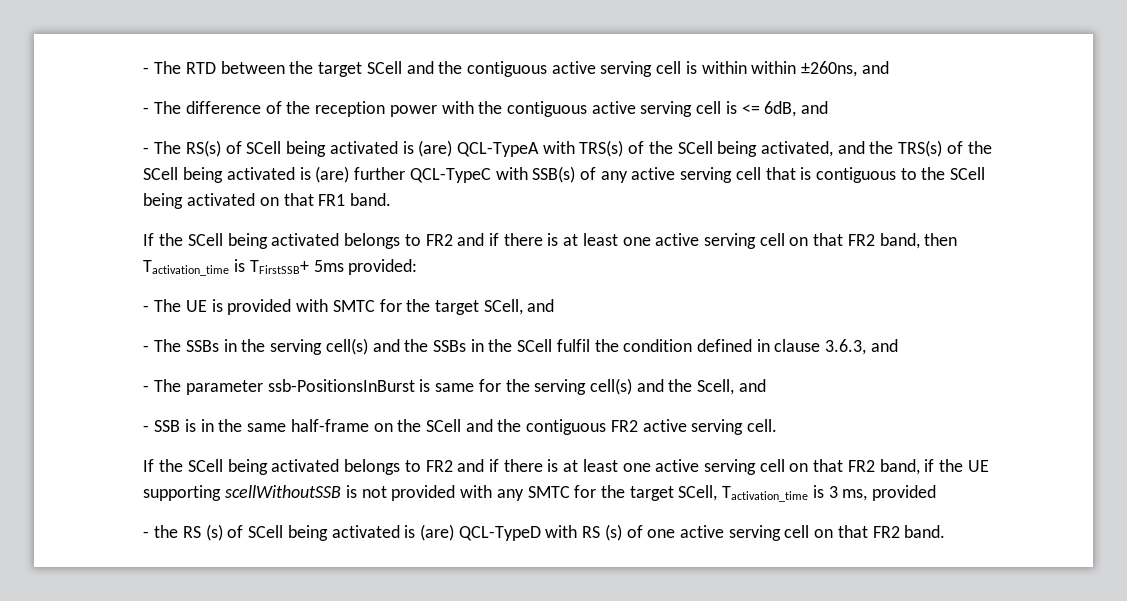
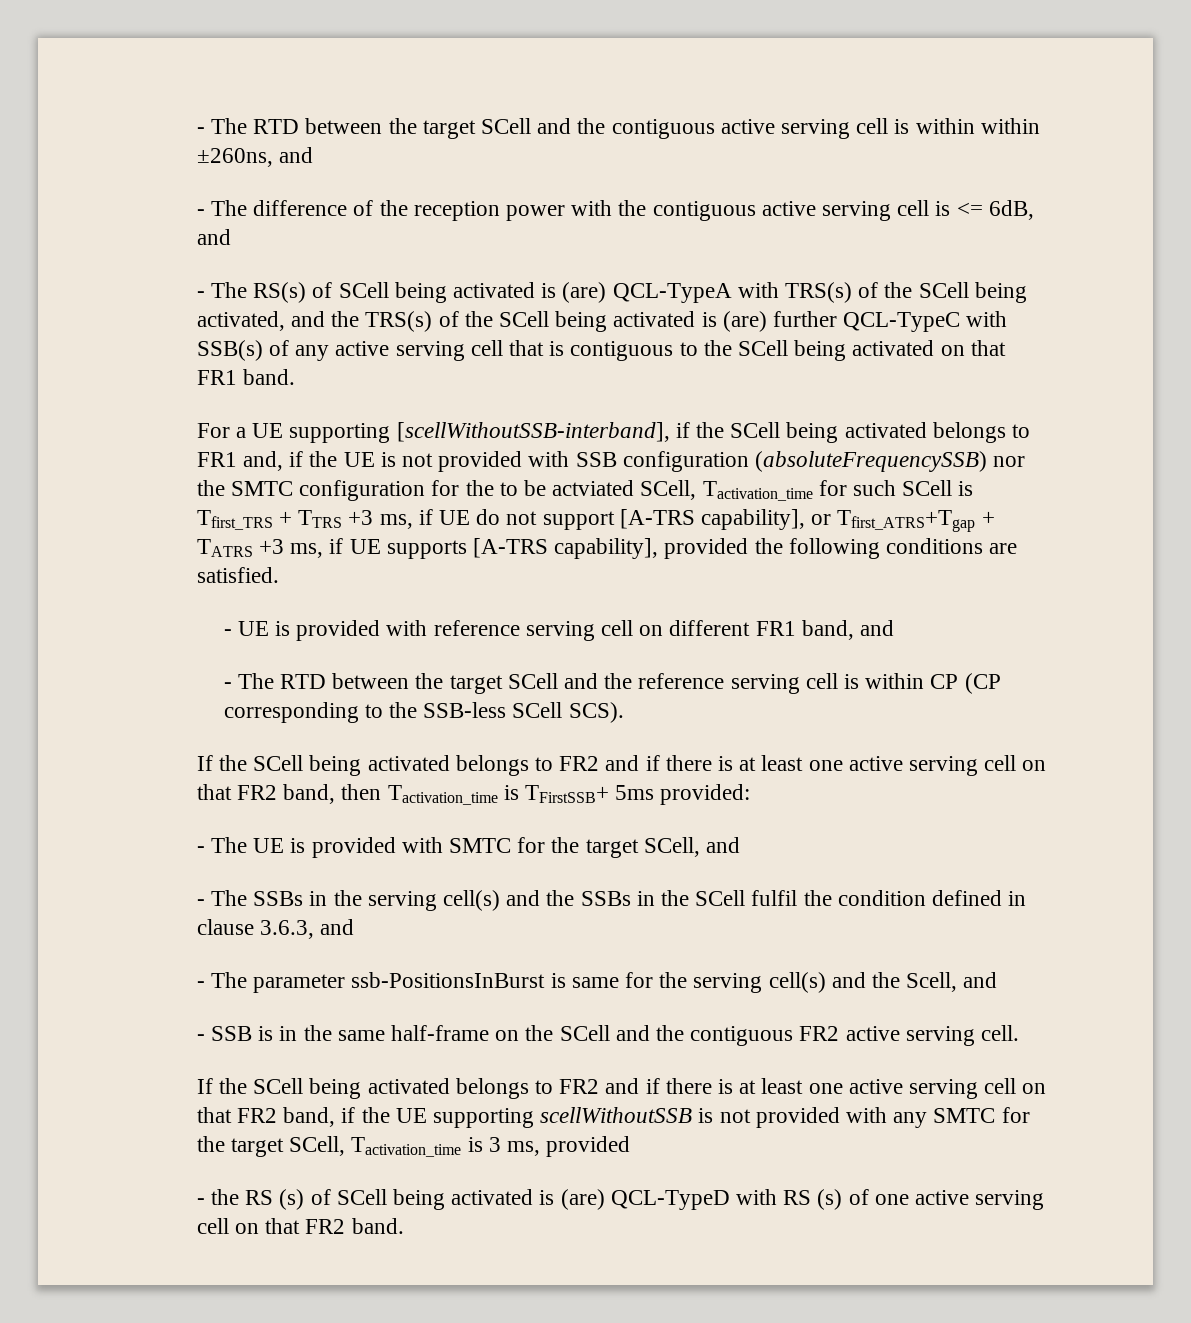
+ For a UE supporting [scellWithoutSSB-interband], if the SCell being activated belongs to FR1 and, if the UE is not provided with SSB configuration (absoluteFrequencySSB) nor the SMTC configuration for the to be actviated SCell, Tactivation_time for such SCell is Tfirst_TRS + TTRS +3 ms, if UE do not support [A-TRS capability], or Tfirst_ATRS+Tgap + TATRS +3 ms, if UE supports [A-TRS capability], provided the following conditions are satisfied.
+ - UE is provided with reference serving cell on different FR1 band, and
+ - The RTD between the target SCell and the reference serving cell is within CP (CP corresponding to the SSB-less SCell SCS).

